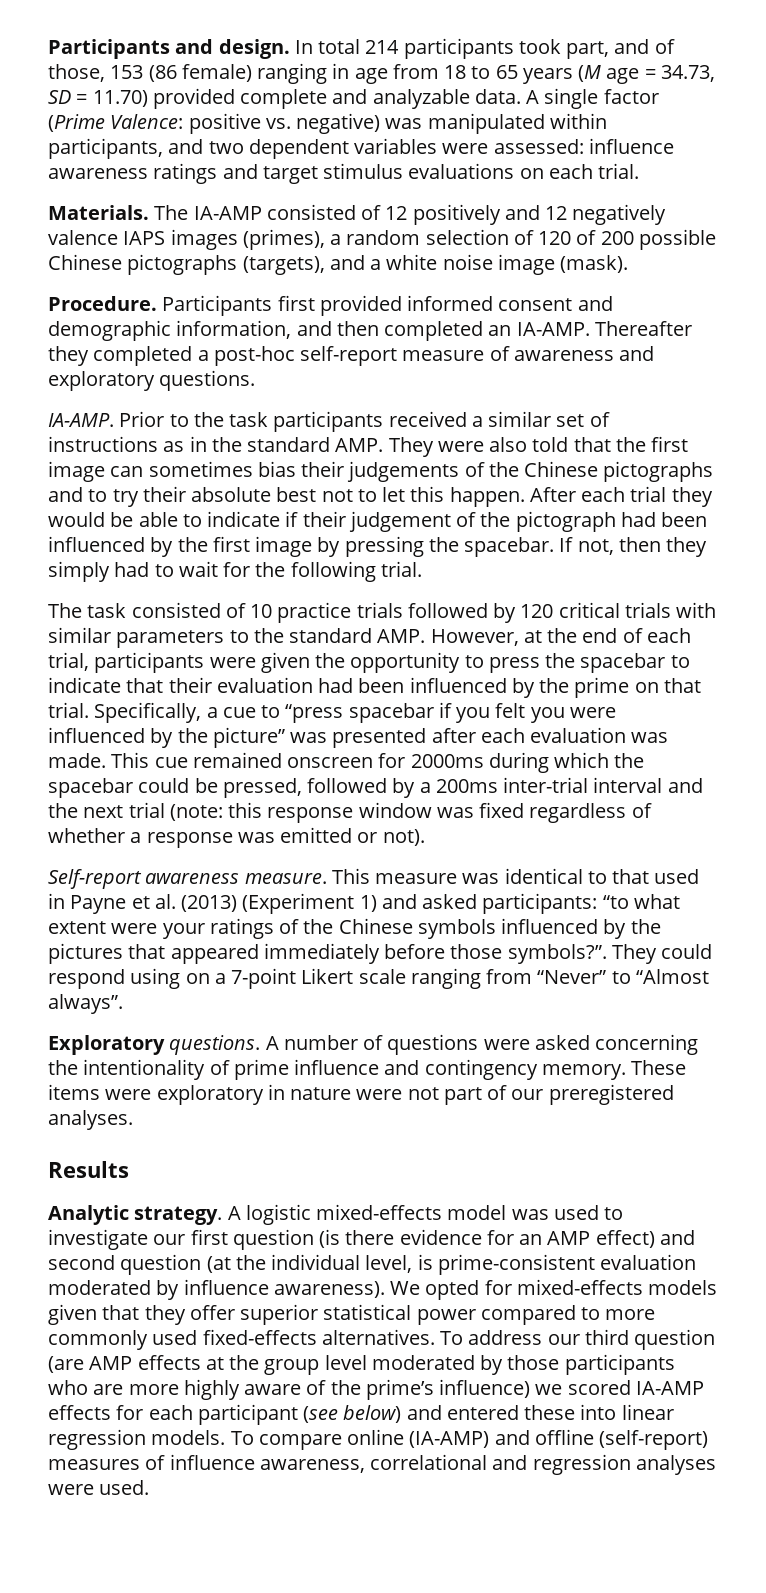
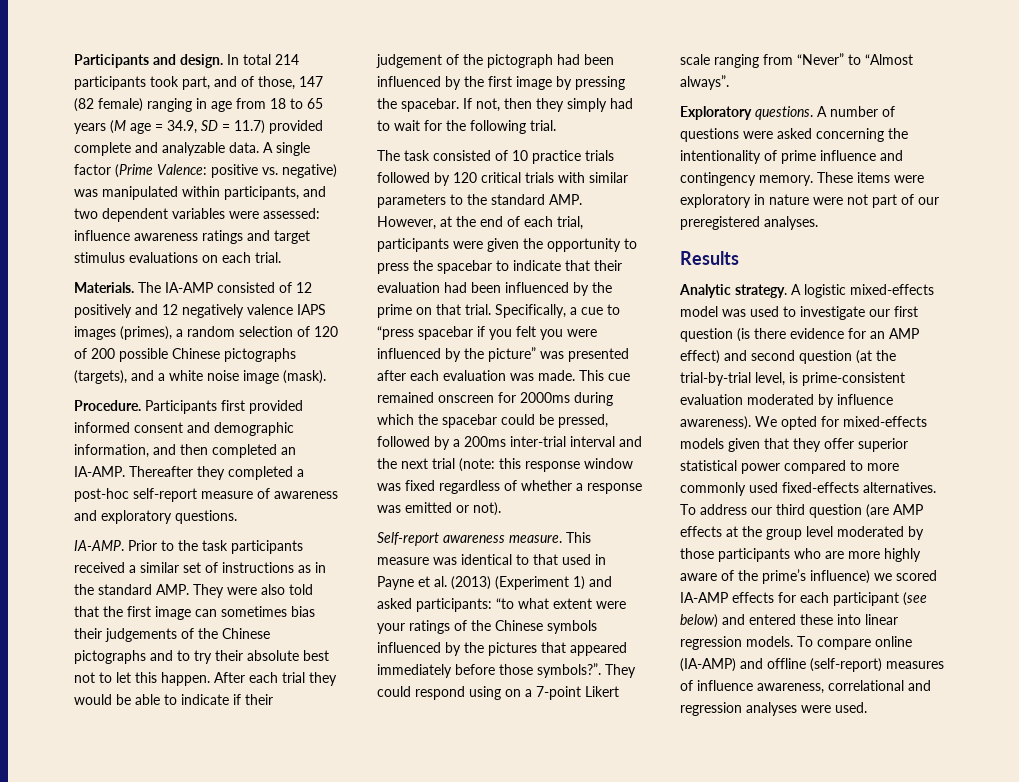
- In total 214 participants took part, and of those, 153 (86 female) ranging in age from 18 to 65 years (M age = 34.73, SD = 11.70) provided complete and analyzable data.
+ In total 214 participants took part, and of those, 147 (82 female) ranging in age from 18 to 65 years (M age = 34.9, SD = 11.7) provided complete and analyzable data.
- A logistic mixed-effects model was used to investigate our first question (is there evidence for an AMP effect) and second question (at the individual level, is prime-consistent evaluation moderated by influence awareness).
+ A logistic mixed-effects model was used to investigate our first question (is there evidence for an AMP effect) and second question (at the trial-by-trial level, is prime-consistent evaluation moderated by influence awareness).

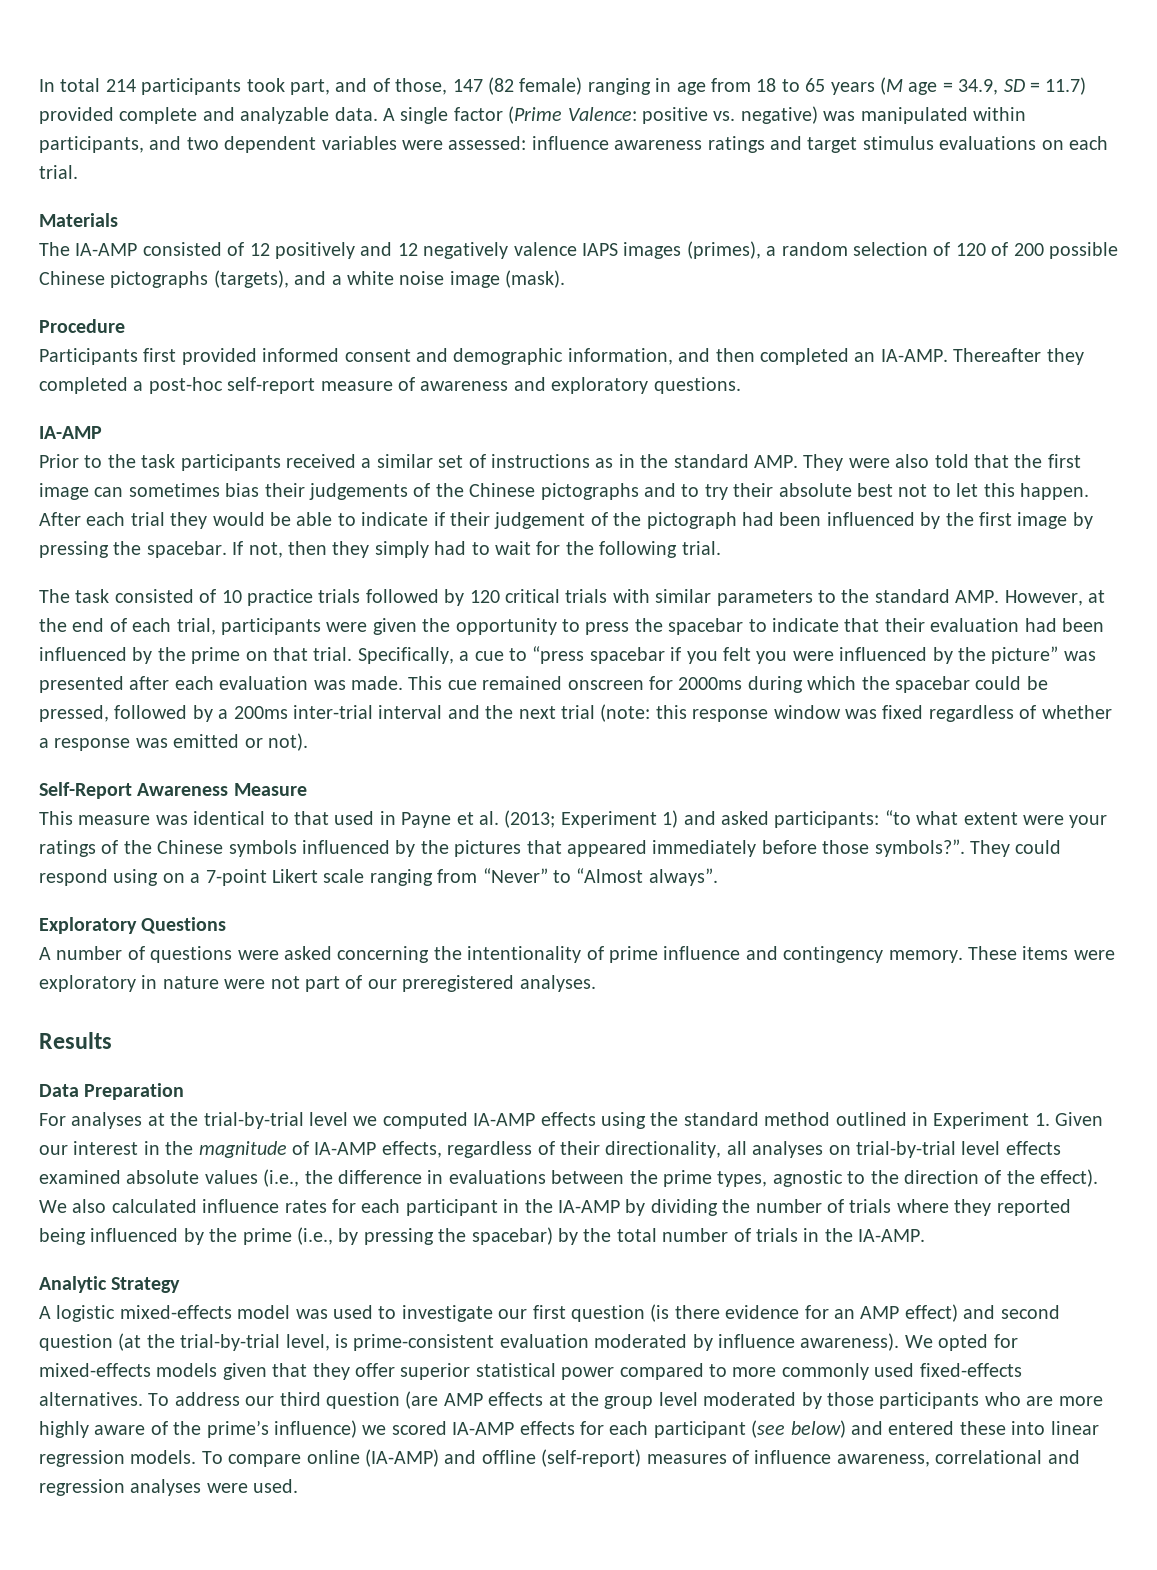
- Participants and design.
- Materials. The IA-AMP consisted of 12 positively and 12 negatively valence IAPS images (primes), a random selection of 120 of 200 possible Chinese pictographs (targets), and a white noise image (mask).
+ Materials
+ The IA-AMP consisted of 12 positively and 12 negatively valence IAPS images (primes), a random selection of 120 of 200 possible Chinese pictographs (targets), and a white noise image (mask).
- Procedure. Participants first provided informed consent and demographic information, and then completed an IA-AMP.
+ Procedure
+ Participants first provided informed consent and demographic information, and then completed an IA-AMP.
  Thereafter they completed a post-hoc self-report measure of awareness and exploratory questions.
- IA-AMP. Prior to the task participants received a similar set of instructions as in the standard AMP. They were also told that the first image can sometimes bias their judgements of the Chinese pictographs and to try their absolute best not to let this happen.
+ IA-AMP
+ Prior to the task participants received a similar set of instructions as in the standard AMP. They were also told that the first image can sometimes bias their judgements of the Chinese pictographs and to try their absolute best not to let this happen.
- Self-report awareness measure. This measure was identical to that used in Payne et al. (2013) (Experiment 1) and asked participants: “to what extent were your ratings of the Chinese symbols influenced by the pictures that appeared immediately before those symbols?”.
+ Self-Report Awareness Measure
+ This measure was identical to that used in Payne et al. (2013; Experiment 1) and asked participants: “to what extent were your ratings of the Chinese symbols influenced by the pictures that appeared immediately before those symbols?”.
- Exploratory questions. A number of questions were asked concerning the intentionality of prime influence and contingency memory.
+ Exploratory Questions
+ A number of questions were asked concerning the intentionality of prime influence and contingency memory.
+ Data Preparation
+ For analyses at the trial-by-trial level we computed IA-AMP effects using the standard method outlined in Experiment 1. Given our interest in the magnitude of IA-AMP effects, regardless of their directionality, all analyses on trial-by-trial level effects examined absolute values (i.e., the difference in evaluations between the prime types, agnostic to the direction of the effect). We also calculated influence rates for each participant in the IA-AMP by dividing the number of trials where they reported being influenced by the prime (i.e., by pressing the spacebar) by the total number of trials in the IA-AMP.
- Analytic strategy. A logistic mixed-effects model was used to investigate our first question (is there evidence for an AMP effect) and second question (at the trial-by-trial level, is prime-consistent evaluation moderated by influence awareness).
+ Analytic Strategy
+ A logistic mixed-effects model was used to investigate our first question (is there evidence for an AMP effect) and second question (at the trial-by-trial level, is prime-consistent evaluation moderated by influence awareness).

